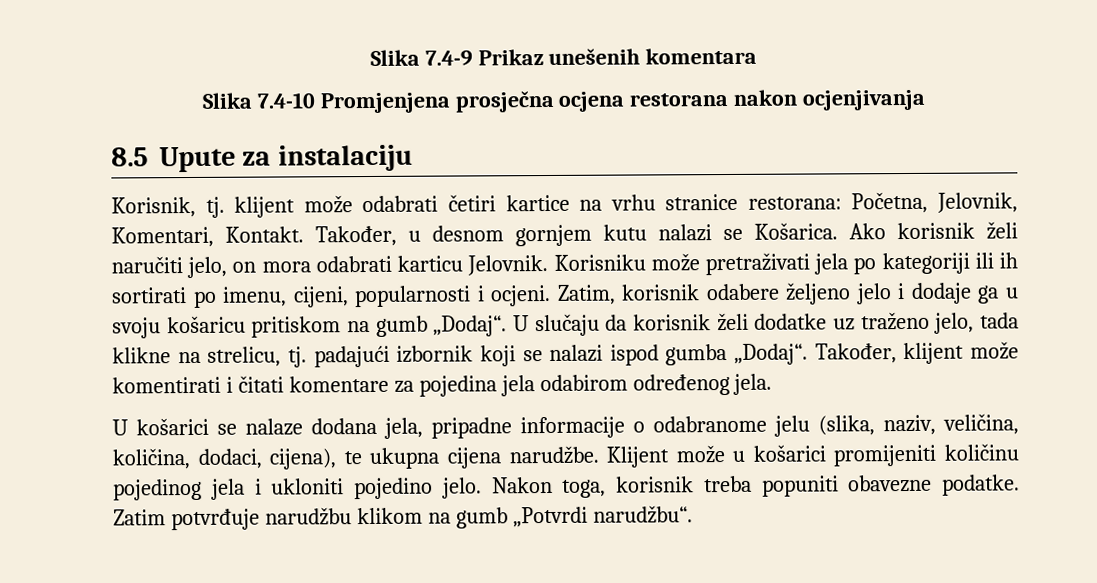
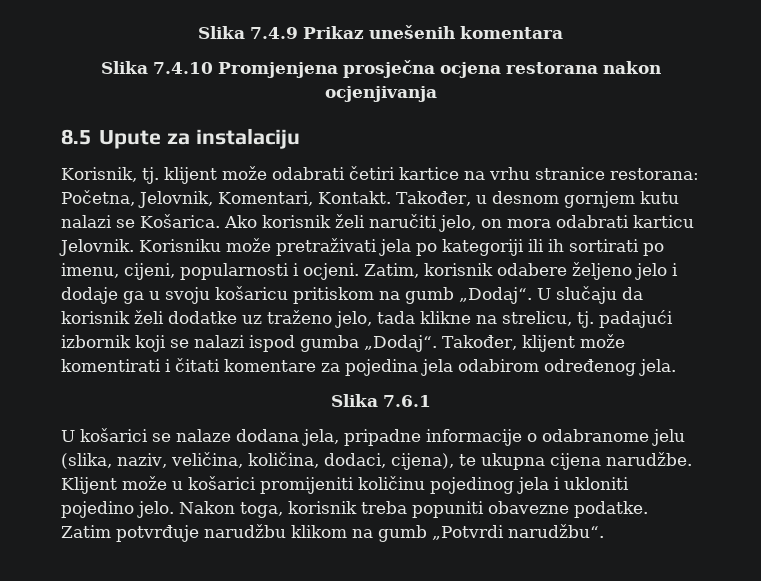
- Slika 7.4-9 Prikaz unešenih komentara
+ Slika 7.4.9 Prikaz unešenih komentara
- Slika 7.4-10 Promjenjena prosječna ocjena restorana nakon ocjenjivanja
+ Slika 7.4.10 Promjenjena prosječna ocjena restorana nakon ocjenjivanja
+ Slika 7.6.1

